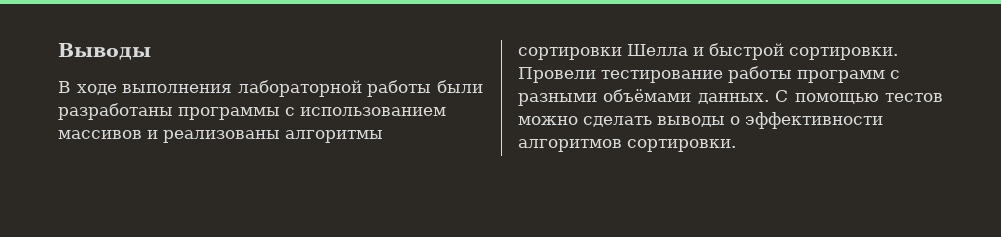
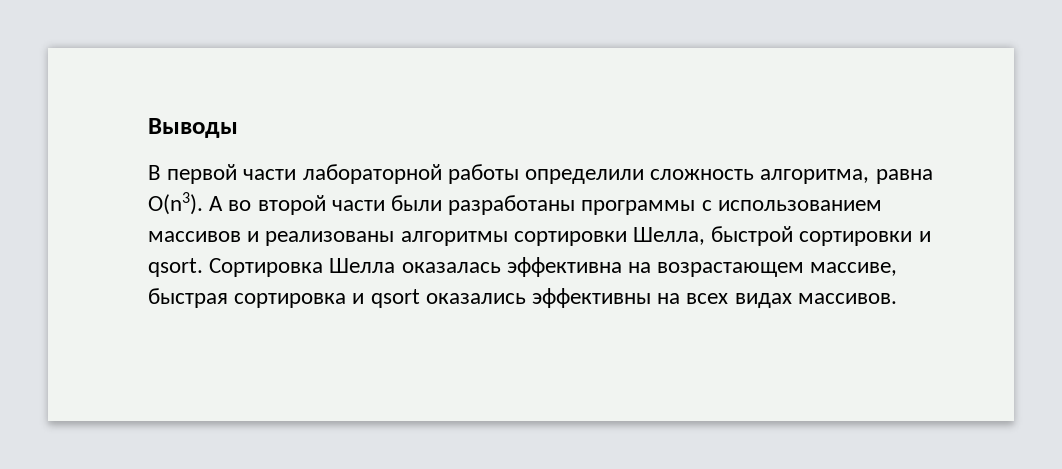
- В ходе выполнения лабораторной работы были разработаны программы с использованием массивов и реализованы алгоритмы сортировки Шелла и быстрой сортировки. Провели тестирование работы программ с разными объёмами данных. С помощью тестов можно сделать выводы о эффективности алгоритмов сортировки.
+ В первой части лабораторной работы определили сложность алгоритма, равна O(n3). А во второй части были разработаны программы с использованием массивов и реализованы алгоритмы сортировки Шелла, быстрой сортировки и qsort. Сортировка Шелла оказалась эффективна на возрастающем массиве, быстрая сортировка и qsort оказались эффективны на всех видах массивов.

